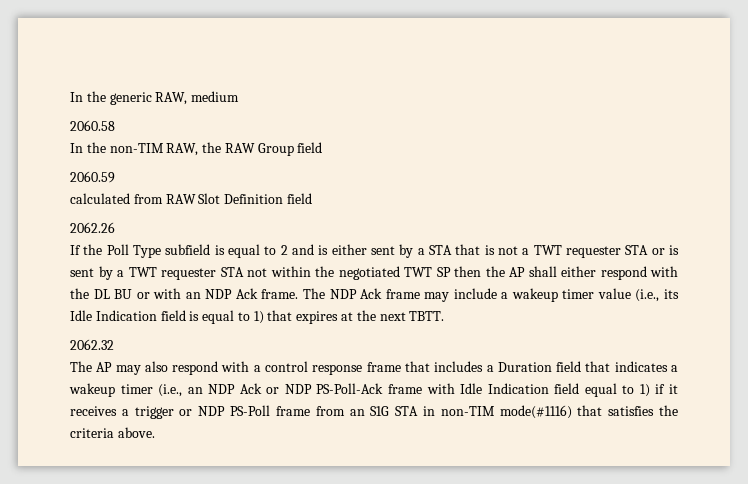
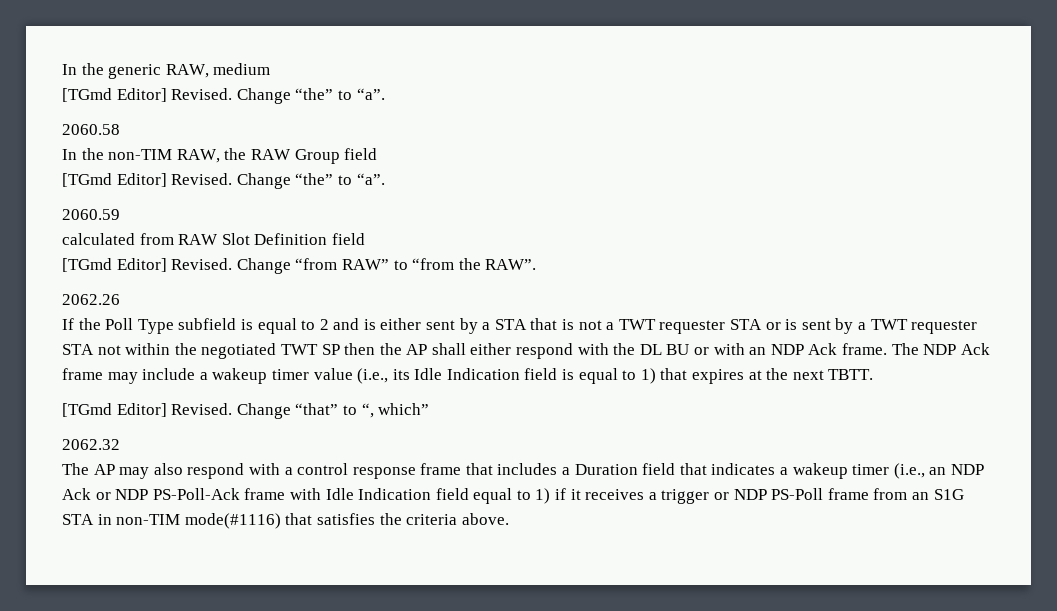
  In the generic RAW, medium
+ [TGmd Editor] Revised. Change “the” to “a”.
  In the non-TIM RAW, the RAW Group field
+ [TGmd Editor] Revised. Change “the” to “a”.
+ [TGmd Editor] Revised. Change “from RAW” to “from the RAW”.
+ [TGmd Editor] Revised. Change “that” to “, which”

